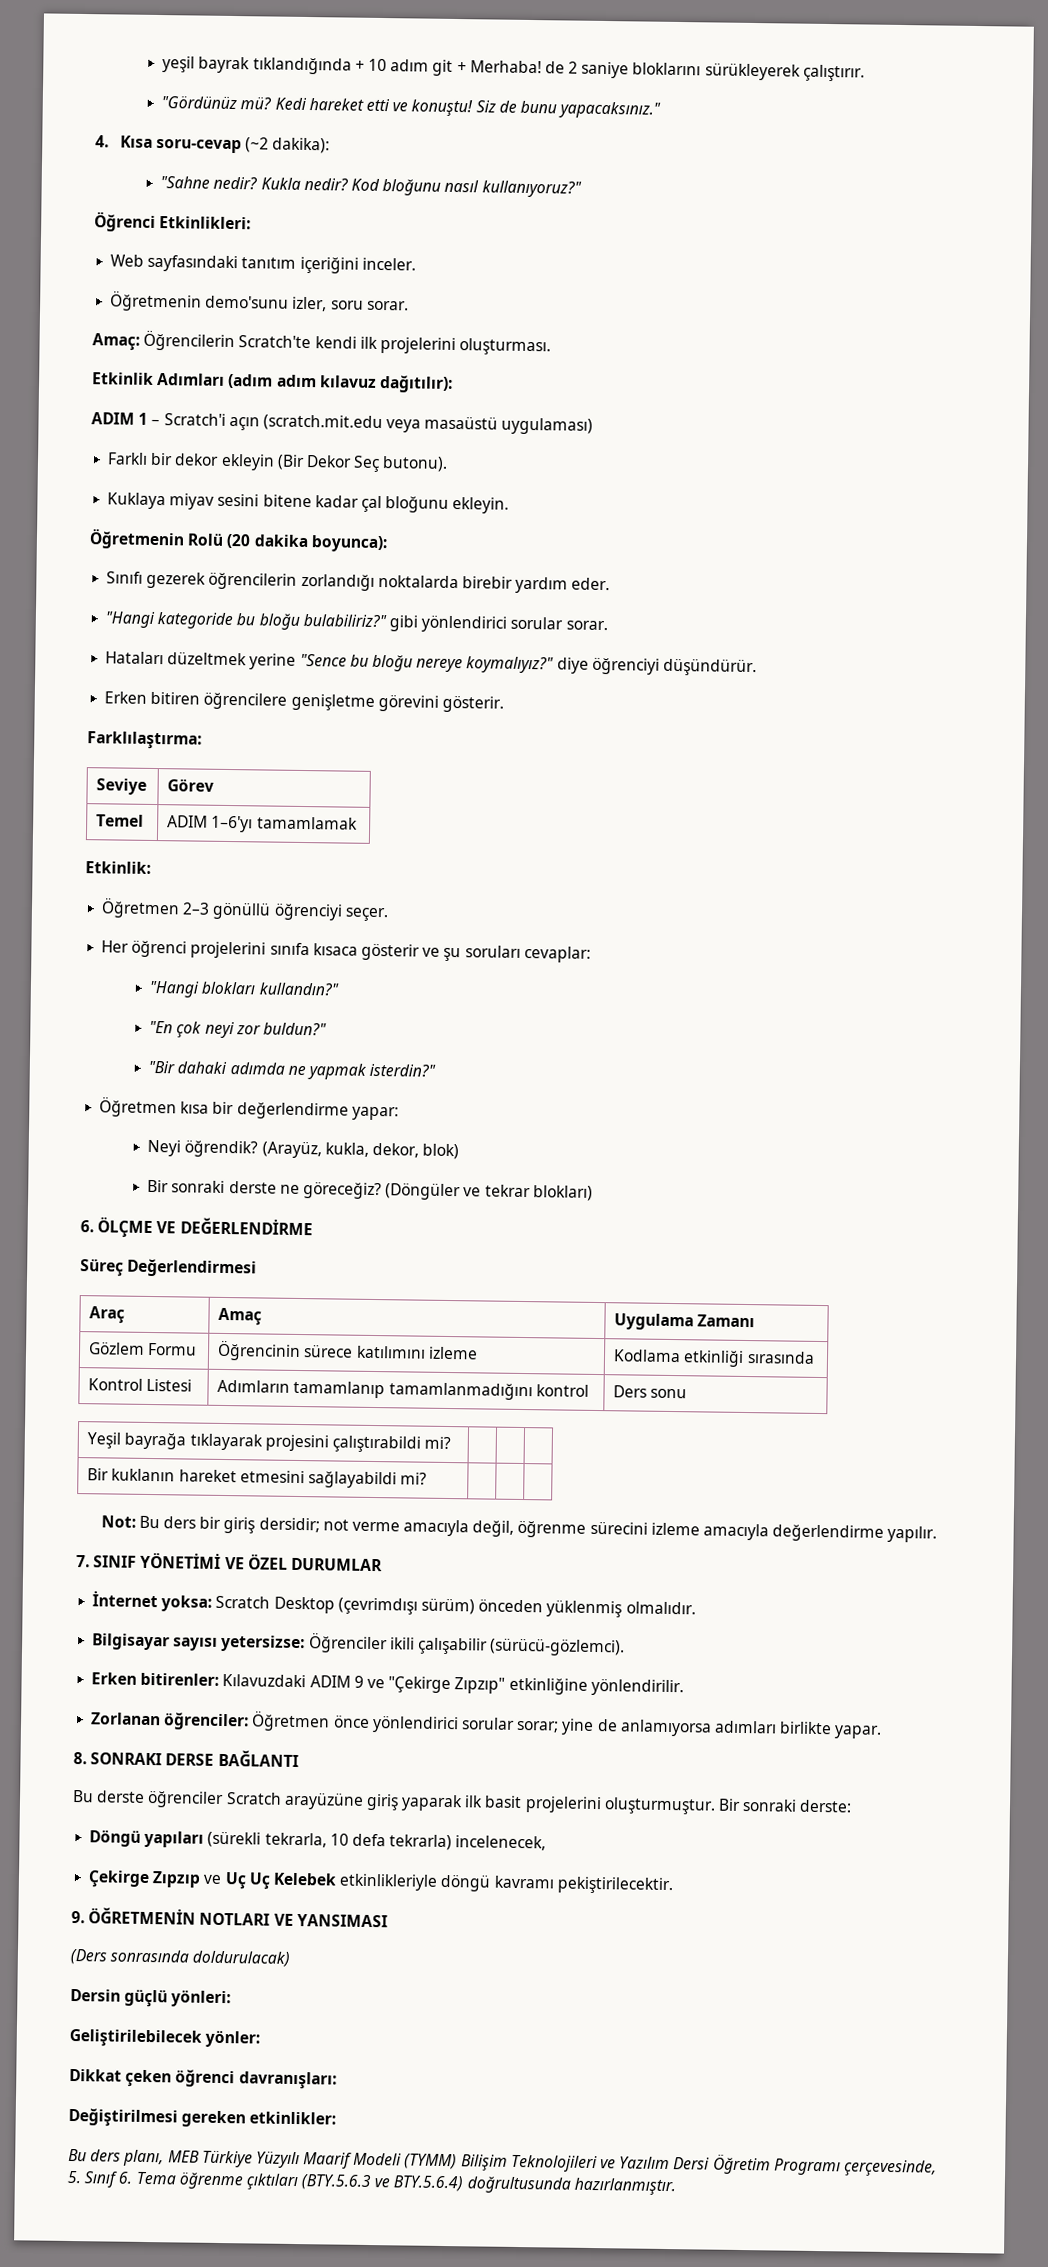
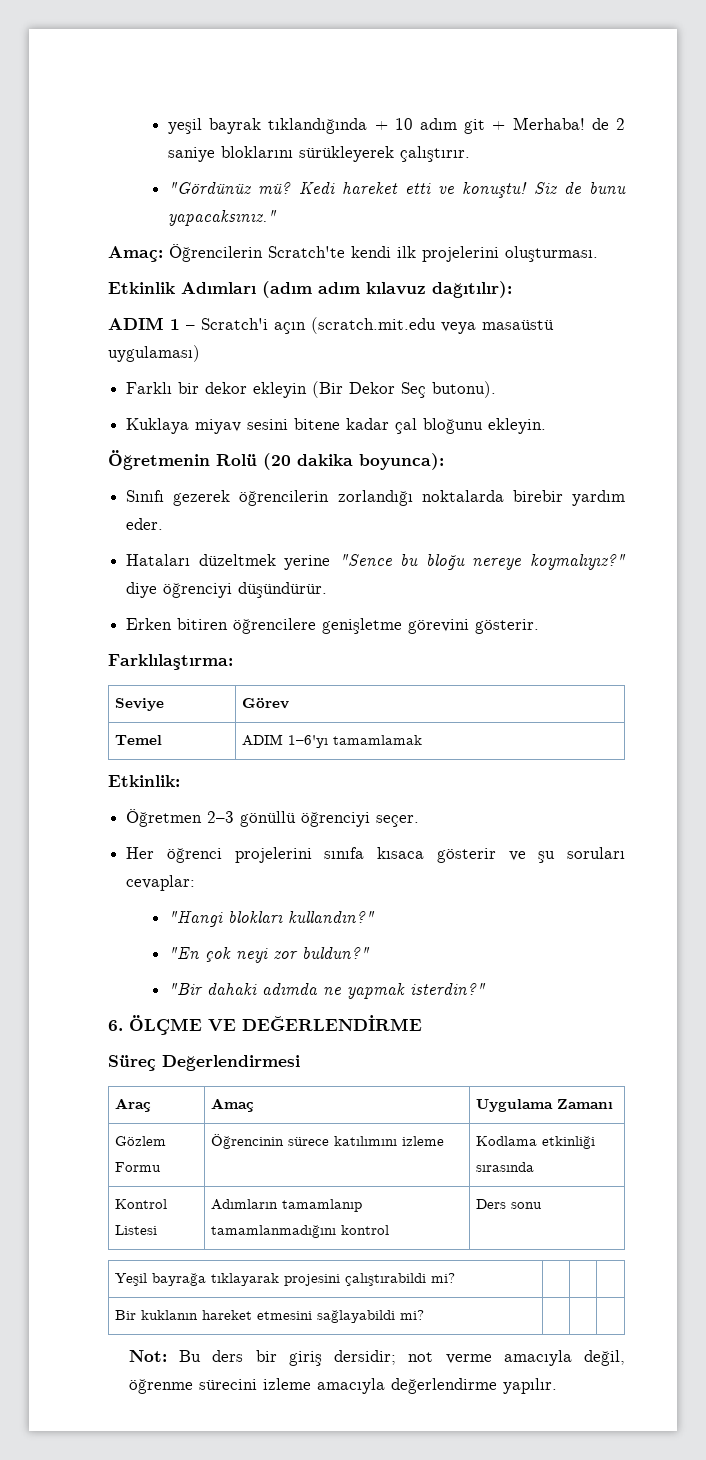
- 4. Kısa soru-cevap (~2 dakika):
- "Sahne nedir? Kukla nedir? Kod bloğunu nasıl kullanıyoruz?"
- Öğrenci Etkinlikleri:
- Web sayfasındaki tanıtım içeriğini inceler.
- Öğretmenin demo'sunu izler, soru sorar.
- "Hangi kategoride bu bloğu bulabiliriz?" gibi yönlendirici sorular sorar.
- Öğretmen kısa bir değerlendirme yapar:
- Neyi öğrendik? (Arayüz, kukla, dekor, blok)
- Bir sonraki derste ne göreceğiz? (Döngüler ve tekrar blokları)
- 7. SINIF YÖNETİMİ VE ÖZEL DURUMLAR
- İnternet yoksa: Scratch Desktop (çevrimdışı sürüm) önceden yüklenmiş olmalıdır.
- Bilgisayar sayısı yetersizse: Öğrenciler ikili çalışabilir (sürücü-gözlemci).
- Erken bitirenler: Kılavuzdaki ADIM 9 ve "Çekirge Zıpzıp" etkinliğine yönlendirilir.
- Zorlanan öğrenciler: Öğretmen önce yönlendirici sorular sorar; yine de anlamıyorsa adımları birlikte yapar.
- 8. SONRAKI DERSE BAĞLANTI
- Bu derste öğrenciler Scratch arayüzüne giriş yaparak ilk basit projelerini oluşturmuştur. Bir sonraki derste:
- Döngü yapıları (sürekli tekrarla, 10 defa tekrarla) incelenecek,
- Çekirge Zıpzıp ve Uç Uç Kelebek etkinlikleriyle döngü kavramı pekiştirilecektir.
- 9. ÖĞRETMENİN NOTLARI VE YANSIMASI
- (Ders sonrasında doldurulacak)
- Dersin güçlü yönleri:
- Geliştirilebilecek yönler:
- Dikkat çeken öğrenci davranışları:
- Değiştirilmesi gereken etkinlikler:
- Bu ders planı, MEB Türkiye Yüzyılı Maarif Modeli (TYMM) Bilişim Teknolojileri ve Yazılım Dersi Öğretim Programı çerçevesinde, 5. Sınıf 6. Tema öğrenme çıktıları (BTY.5.6.3 ve BTY.5.6.4) doğrultusunda hazırlanmıştır.

